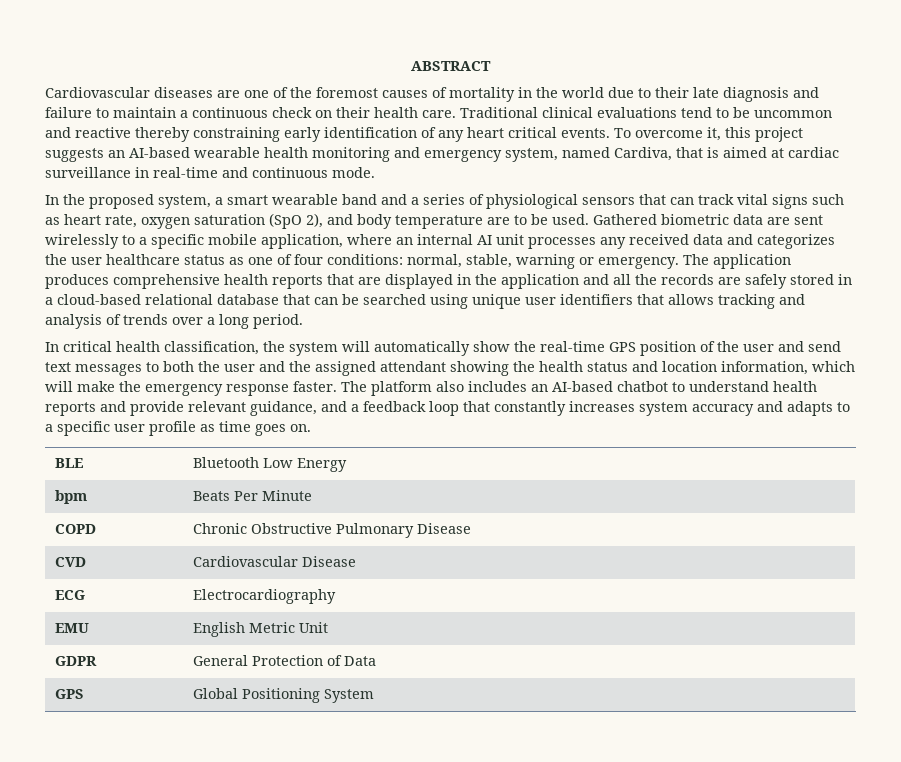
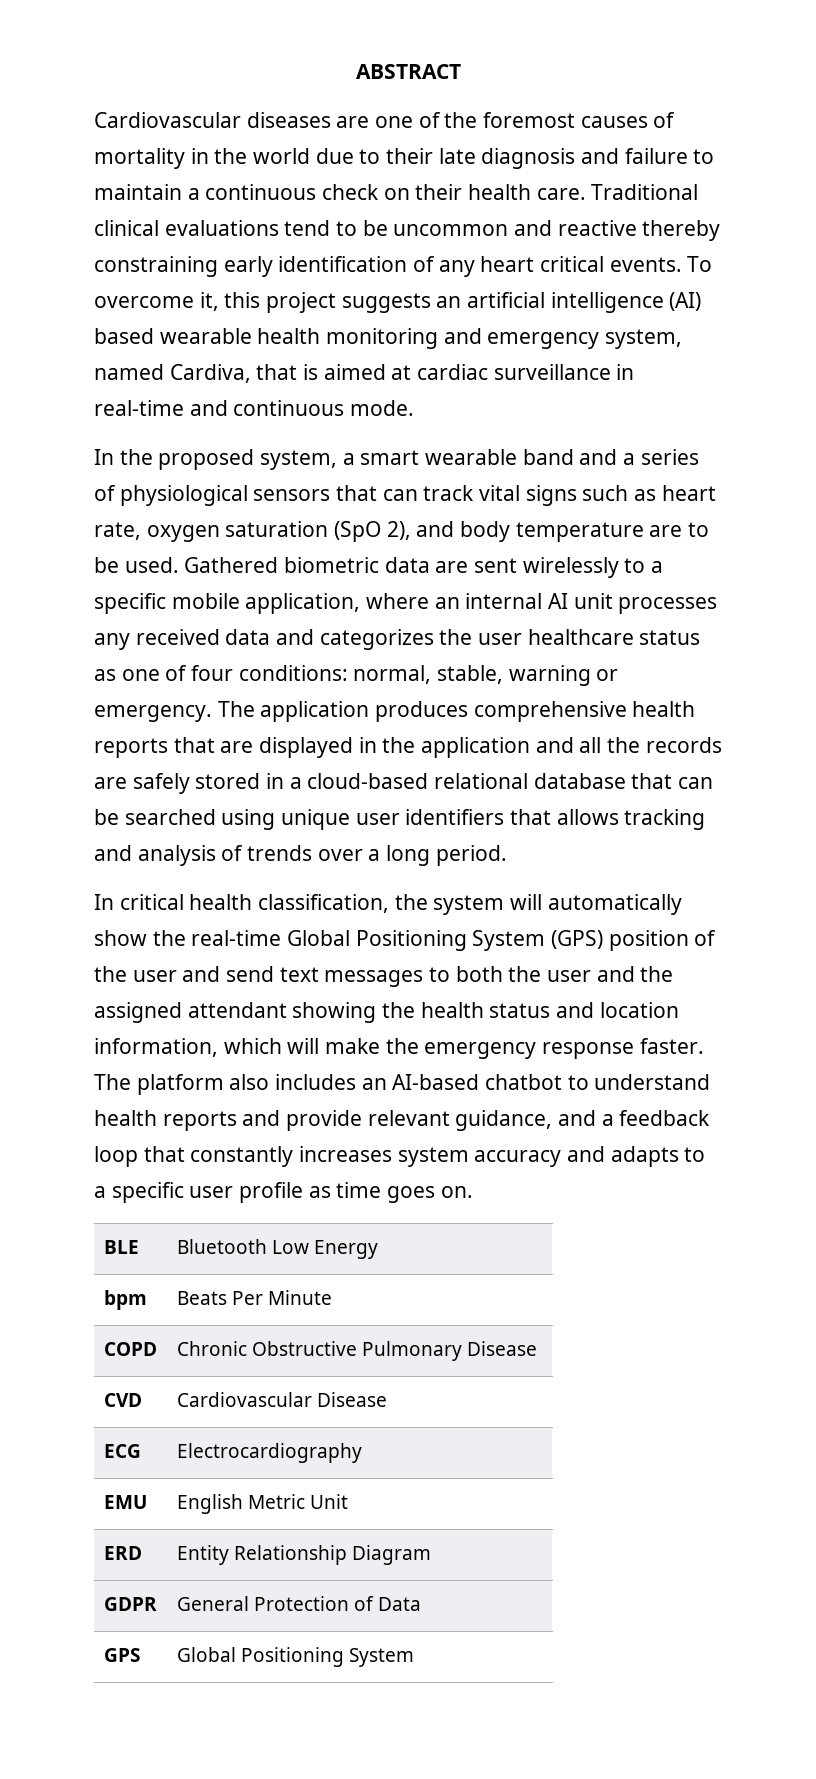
- To overcome it, this project suggests an AI-based wearable health monitoring and emergency system, named Cardiva, that is aimed at cardiac surveillance in real-time and continuous mode.
+ To overcome it, this project suggests an artificial intelligence (AI) based wearable health monitoring and emergency system, named Cardiva, that is aimed at cardiac surveillance in real-time and continuous mode.
- In critical health classification, the system will automatically show the real-time GPS position of the user and send text messages to both the user and the assigned attendant showing the health status and location information, which will make the emergency response faster.
+ In critical health classification, the system will automatically show the real-time Global Positioning System (GPS) position of the user and send text messages to both the user and the assigned attendant showing the health status and location information, which will make the emergency response faster.
+ ERD | Entity Relationship Diagram

